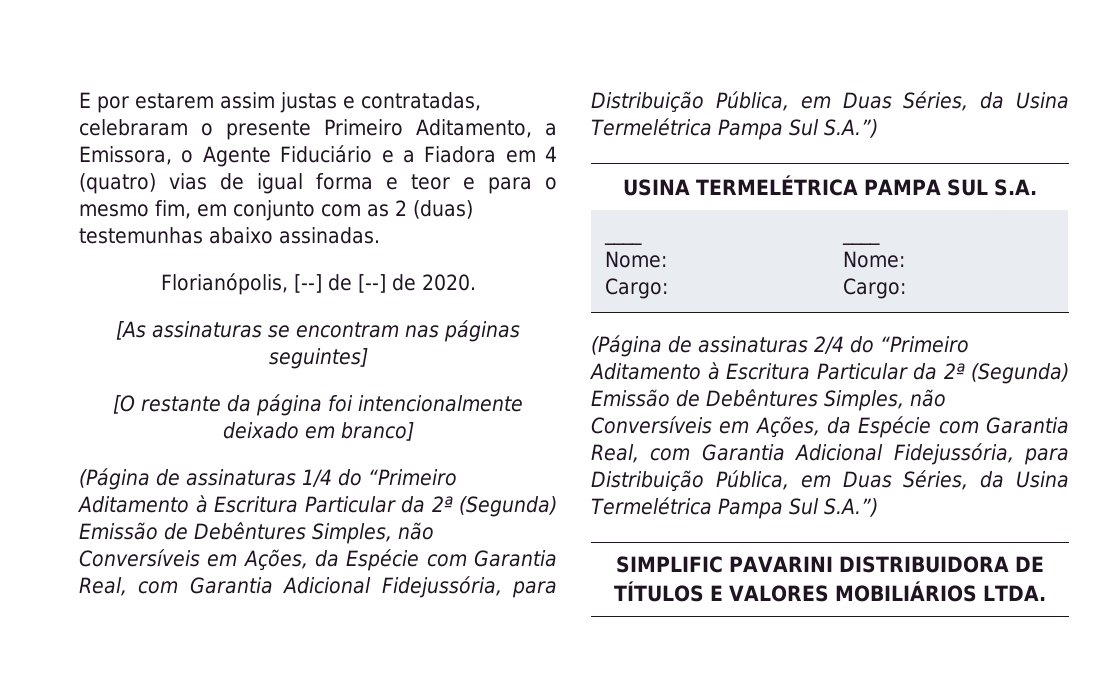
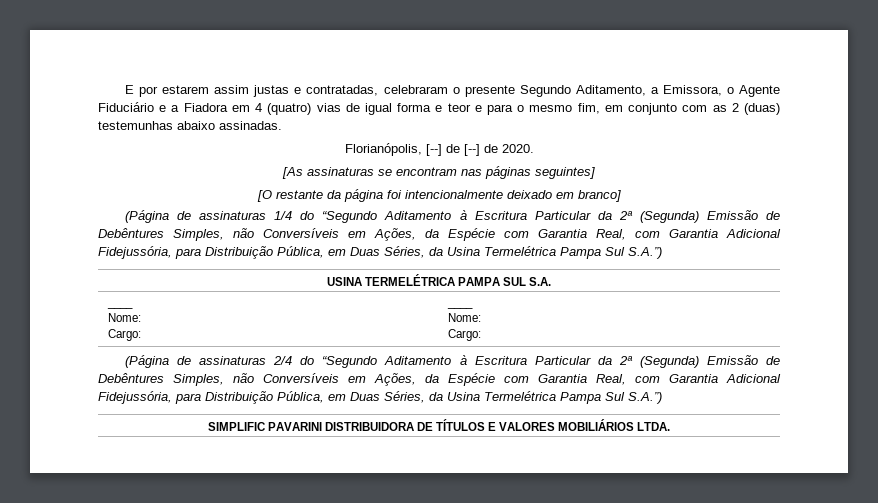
- E por estarem assim justas e contratadas, celebraram o presente Primeiro Aditamento, a Emissora, o Agente Fiduciário e a Fiadora em 4 (quatro) vias de igual forma e teor e para o mesmo fim, em conjunto com as 2 (duas) testemunhas abaixo assinadas.
+ E por estarem assim justas e contratadas, celebraram o presente Segundo Aditamento, a Emissora, o Agente Fiduciário e a Fiadora em 4 (quatro) vias de igual forma e teor e para o mesmo fim, em conjunto com as 2 (duas) testemunhas abaixo assinadas.
- (Página de assinaturas 1/4 do “Primeiro Aditamento à Escritura Particular da 2ª (Segunda) Emissão de Debêntures Simples, não Conversíveis em Ações, da Espécie com Garantia Real, com Garantia Adicional Fidejussória, para Distribuição Pública, em Duas Séries, da Usina Termelétrica Pampa Sul S.A.”)
+ (Página de assinaturas 1/4 do “Segundo Aditamento à Escritura Particular da 2ª (Segunda) Emissão de Debêntures Simples, não Conversíveis em Ações, da Espécie com Garantia Real, com Garantia Adicional Fidejussória, para Distribuição Pública, em Duas Séries, da Usina Termelétrica Pampa Sul S.A.”)
- (Página de assinaturas 2/4 do “Primeiro Aditamento à Escritura Particular da 2ª (Segunda) Emissão de Debêntures Simples, não Conversíveis em Ações, da Espécie com Garantia Real, com Garantia Adicional Fidejussória, para Distribuição Pública, em Duas Séries, da Usina Termelétrica Pampa Sul S.A.”)
+ (Página de assinaturas 2/4 do “Segundo Aditamento à Escritura Particular da 2ª (Segunda) Emissão de Debêntures Simples, não Conversíveis em Ações, da Espécie com Garantia Real, com Garantia Adicional Fidejussória, para Distribuição Pública, em Duas Séries, da Usina Termelétrica Pampa Sul S.A.”)

